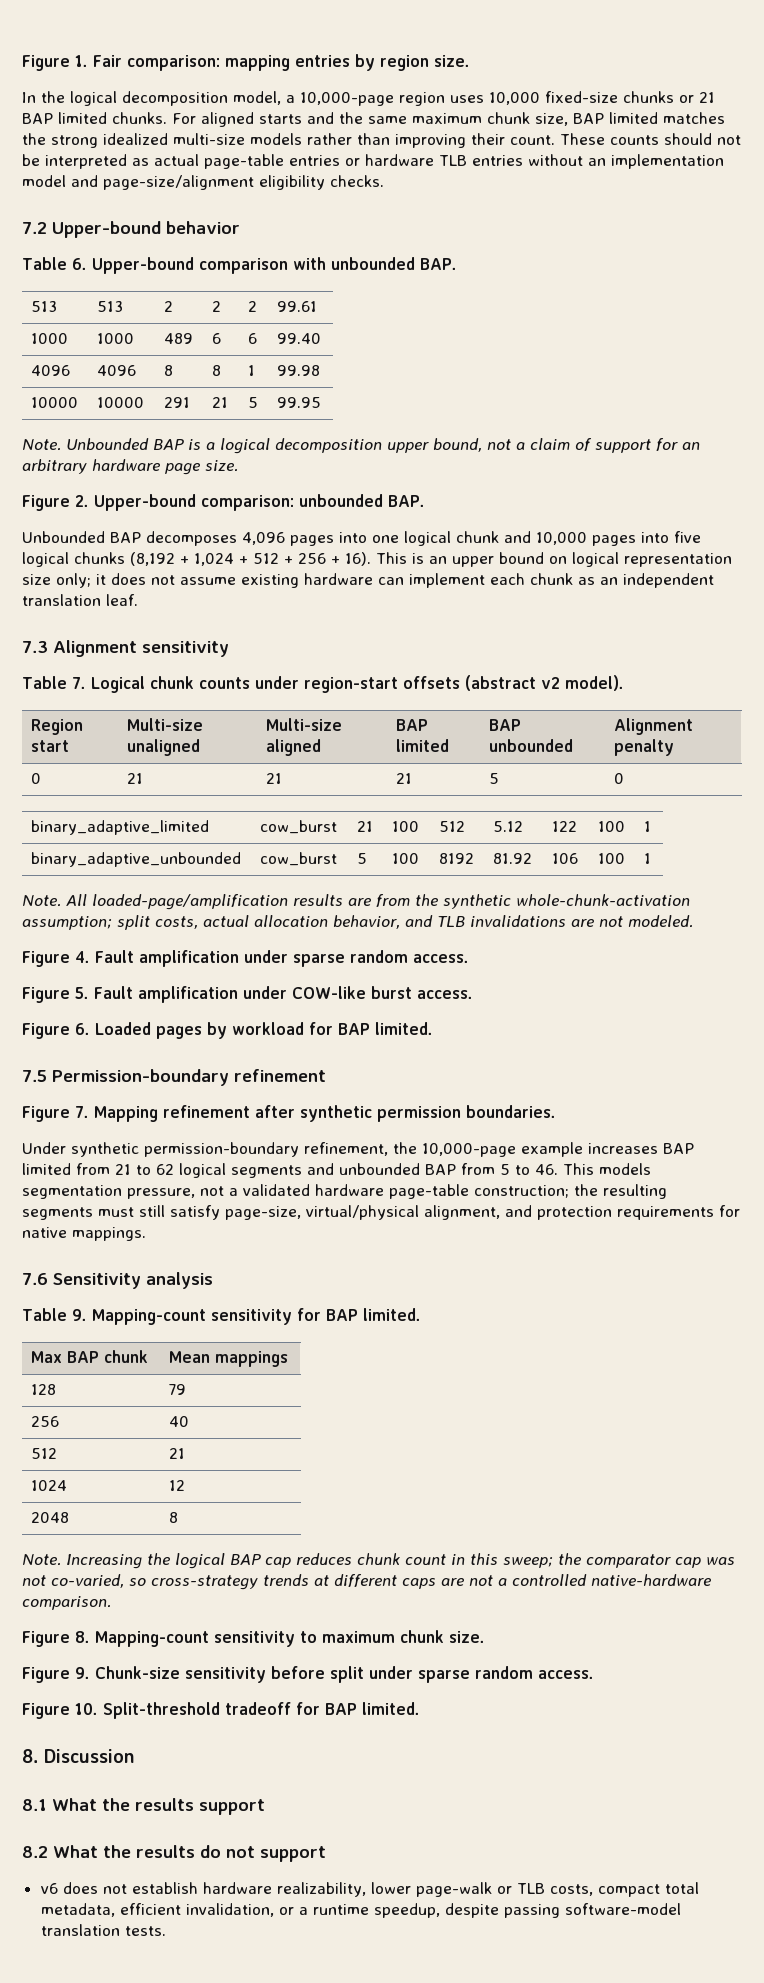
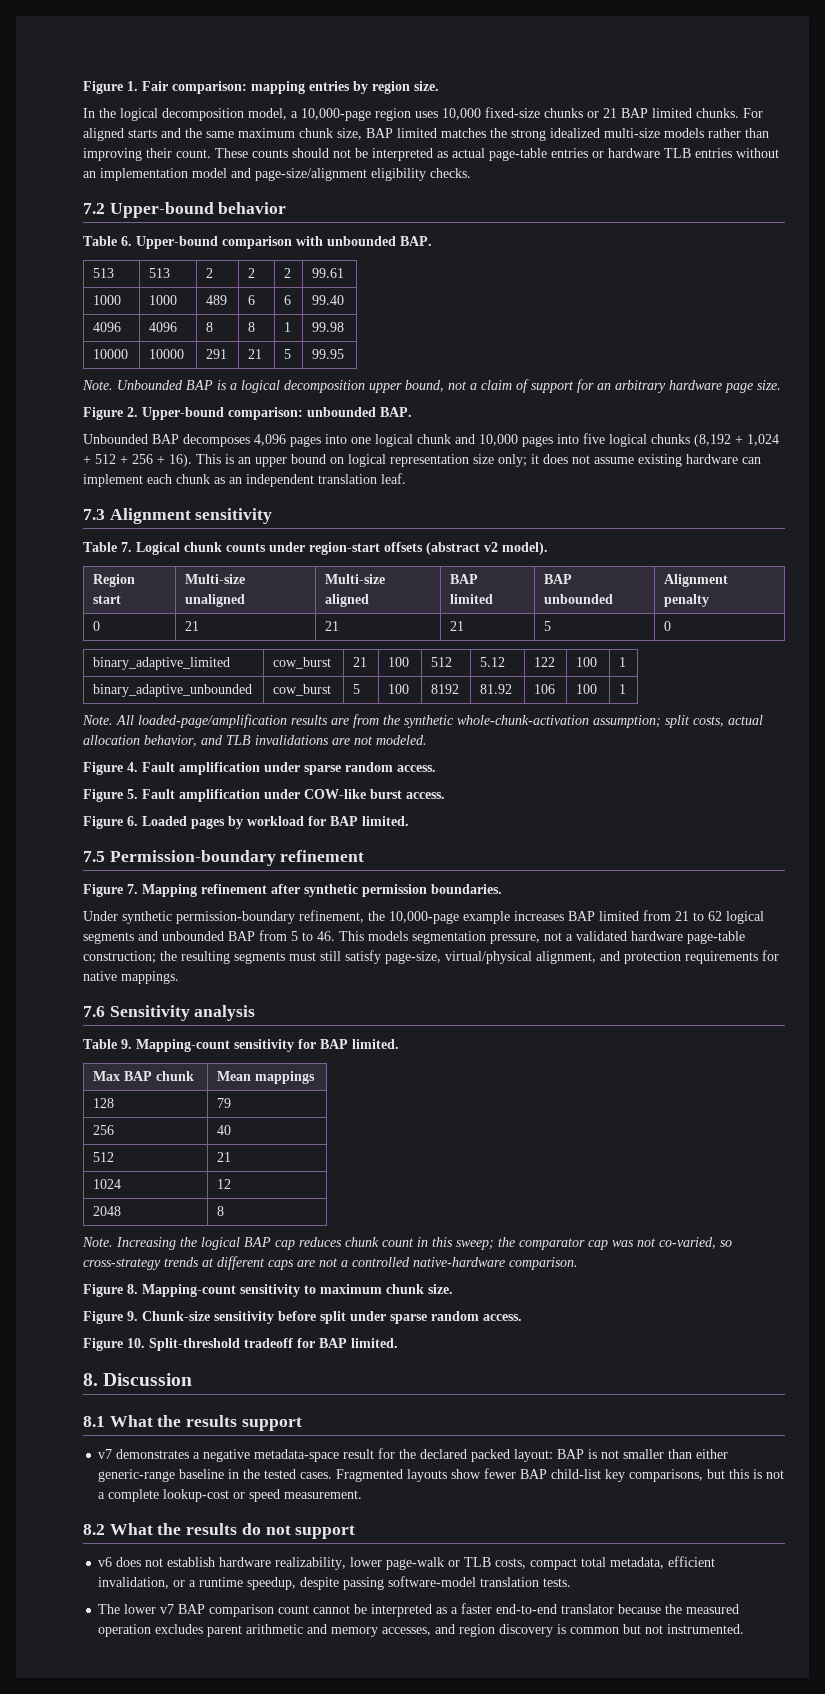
+ v7 demonstrates a negative metadata-space result for the declared packed layout: BAP is not smaller than either generic-range baseline in the tested cases. Fragmented layouts show fewer BAP child-list key comparisons, but this is not a complete lookup-cost or speed measurement.
+ The lower v7 BAP comparison count cannot be interpreted as a faster end-to-end translator because the measured operation excludes parent arithmetic and memory accesses, and region discovery is common but not instrumented.

